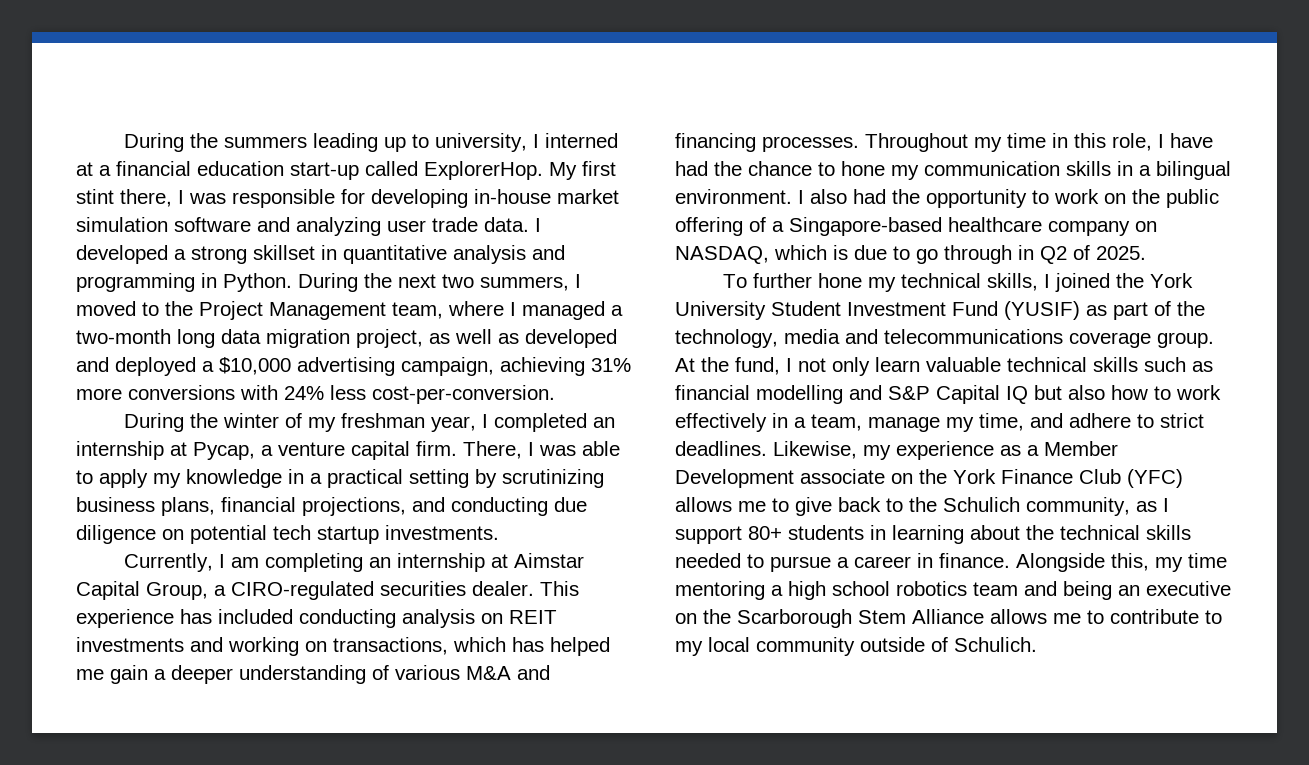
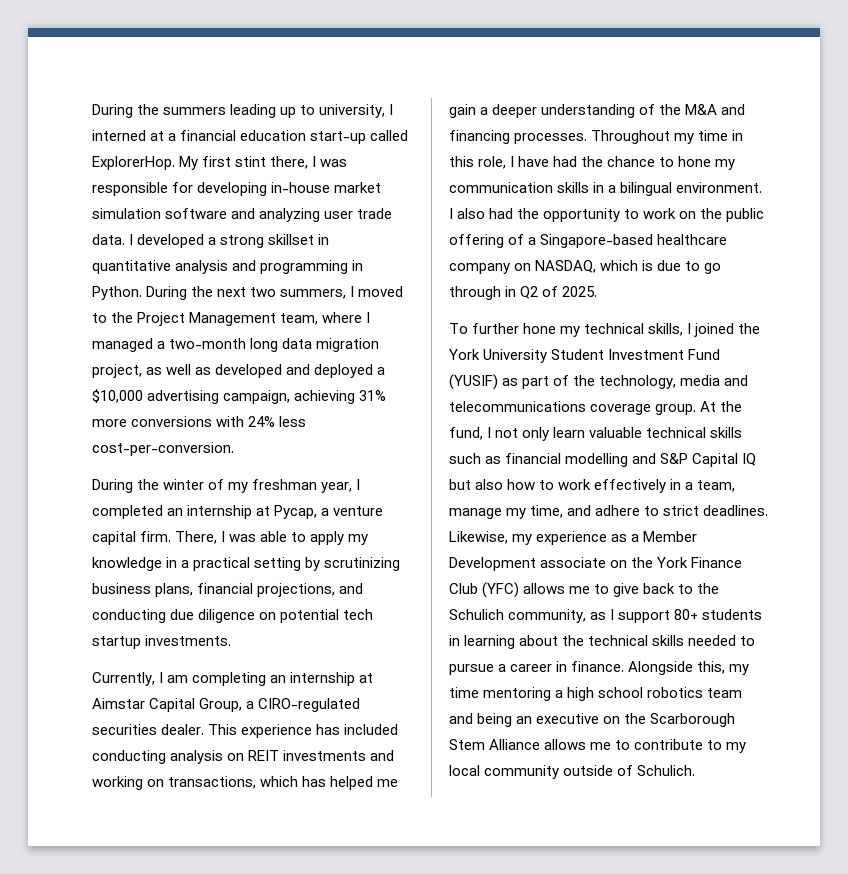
- This experience has included conducting analysis on REIT investments and working on transactions, which has helped me gain a deeper understanding of various M&A and financing processes.
+ This experience has included conducting analysis on REIT investments and working on transactions, which has helped me gain a deeper understanding of the M&A and financing processes.

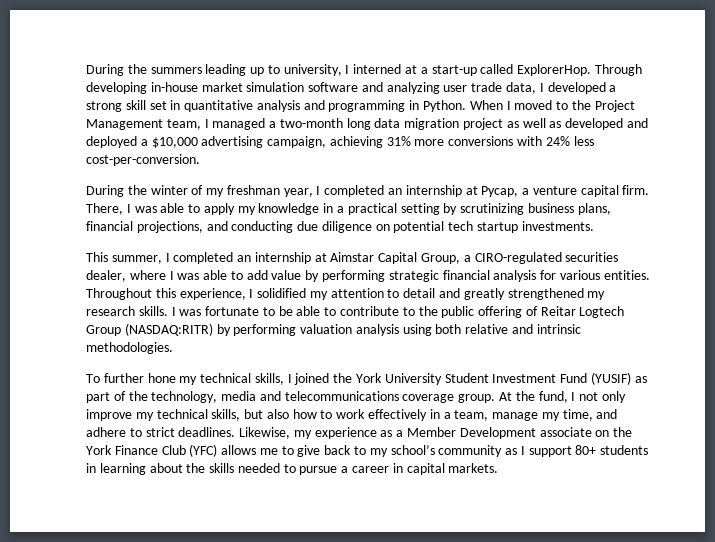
- During the summers leading up to university, I interned at a financial education start-up called ExplorerHop.
+ During the summers leading up to university, I interned at a start-up called ExplorerHop.
- My first stint there, I was responsible for developing in-house market simulation software and analyzing user trade data. I developed a strong skillset in quantitative analysis and programming in Python.
+ Through developing in-house market simulation software and analyzing user trade data, I developed a strong skill set in quantitative analysis and programming in Python.
- During the next two summers, I moved to the Project Management team, where I managed a two-month long data migration project, as well as developed and deployed a $10,000 advertising campaign, achieving 31% more conversions with 24% less cost-per-conversion.
+ When I moved to the Project Management team, I managed a two-month long data migration project as well as developed and deployed a $10,000 advertising campaign, achieving 31% more conversions with 24% less cost-per-conversion.
- Currently, I am completing an internship at Aimstar Capital Group, a CIRO-regulated securities dealer. This experience has included conducting analysis on REIT investments and working on transactions, which has helped me gain a deeper understanding of the M&A and financing processes. Throughout my time in this role, I have had the chance to hone my communication skills in a bilingual environment. I also had the opportunity to work on the public offering of a Singapore-based healthcare company on NASDAQ, which is due to go through in Q2 of 2025.
+ This summer, I completed an internship at Aimstar Capital Group, a CIRO-regulated securities dealer, where I was able to add value by performing strategic financial analysis for various entities. Throughout this experience, I solidified my attention to detail and greatly strengthened my research skills. I was fortunate to be able to contribute to the public offering of Reitar Logtech Group (NASDAQ:RITR) by performing valuation analysis using both relative and intrinsic methodologies.
- At the fund, I not only learn valuable technical skills such as financial modelling and S&P Capital IQ but also how to work effectively in a team, manage my time, and adhere to strict deadlines.
+ At the fund, I not only improve my technical skills, but also how to work effectively in a team, manage my time, and adhere to strict deadlines.
- Likewise, my experience as a Member Development associate on the York Finance Club (YFC) allows me to give back to the Schulich community, as I support 80+ students in learning about the technical skills needed to pursue a career in finance. Alongside this, my time mentoring a high school robotics team and being an executive on the Scarborough Stem Alliance allows me to contribute to my local community outside of Schulich.
+ Likewise, my experience as a Member Development associate on the York Finance Club (YFC) allows me to give back to my school’s community as I support 80+ students in learning about the skills needed to pursue a career in capital markets.

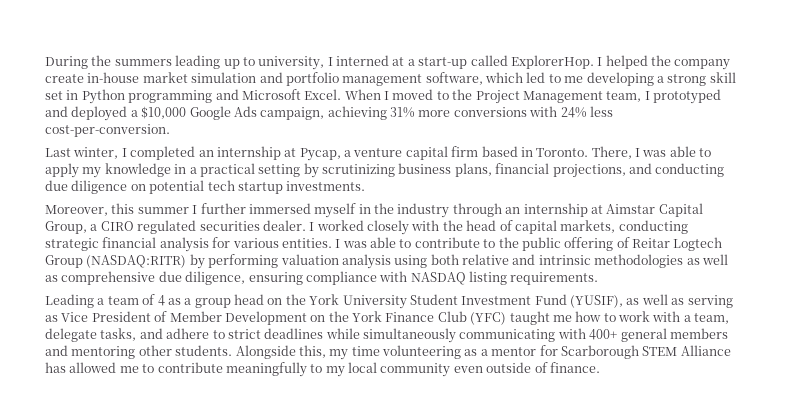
- Through developing in-house market simulation software and analyzing user trade data, I developed a strong skill set in quantitative analysis and programming in Python.
+ I helped the company create in-house market simulation and portfolio management software, which led to me developing a strong skill set in Python programming and Microsoft Excel.
- When I moved to the Project Management team, I managed a two-month long data migration project as well as developed and deployed a $10,000 advertising campaign, achieving 31% more conversions with 24% less cost-per-conversion.
+ When I moved to the Project Management team, I prototyped and deployed a $10,000 Google Ads campaign, achieving 31% more conversions with 24% less cost-per-conversion.
- During the winter of my freshman year, I completed an internship at Pycap, a venture capital firm.
+ Last winter, I completed an internship at Pycap, a venture capital firm based in Toronto.
- This summer, I completed an internship at Aimstar Capital Group, a CIRO-regulated securities dealer, where I was able to add value by performing strategic financial analysis for various entities.
+ Moreover, this summer I further immersed myself in the industry through an internship at Aimstar Capital Group, a CIRO regulated securities dealer. I worked closely with the head of capital markets, conducting strategic financial analysis for various entities.
- Throughout this experience, I solidified my attention to detail and greatly strengthened my research skills. I was fortunate to be able to contribute to the public offering of Reitar Logtech Group (NASDAQ:RITR) by performing valuation analysis using both relative and intrinsic methodologies.
- To further hone my technical skills, I joined the York University Student Investment Fund (YUSIF) as part of the technology, media and telecommunications coverage group. At the fund, I not only improve my technical skills, but also how to work effectively in a team, manage my time, and adhere to strict deadlines. Likewise, my experience as a Member Development associate on the York Finance Club (YFC) allows me to give back to my school’s community as I support 80+ students in learning about the skills needed to pursue a career in capital markets.
+ I was able to contribute to the public offering of Reitar Logtech Group (NASDAQ:RITR) by performing valuation analysis using both relative and intrinsic methodologies as well as comprehensive due diligence, ensuring compliance with NASDAQ listing requirements.
+ Leading a team of 4 as a group head on the York University Student Investment Fund (YUSIF), as well as serving as Vice President of Member Development on the York Finance Club (YFC) taught me how to work with a team, delegate tasks, and adhere to strict deadlines while simultaneously communicating with 400+ general members and mentoring other students. Alongside this, my time volunteering as a mentor for Scarborough STEM Alliance has allowed me to contribute meaningfully to my local community even outside of finance.

